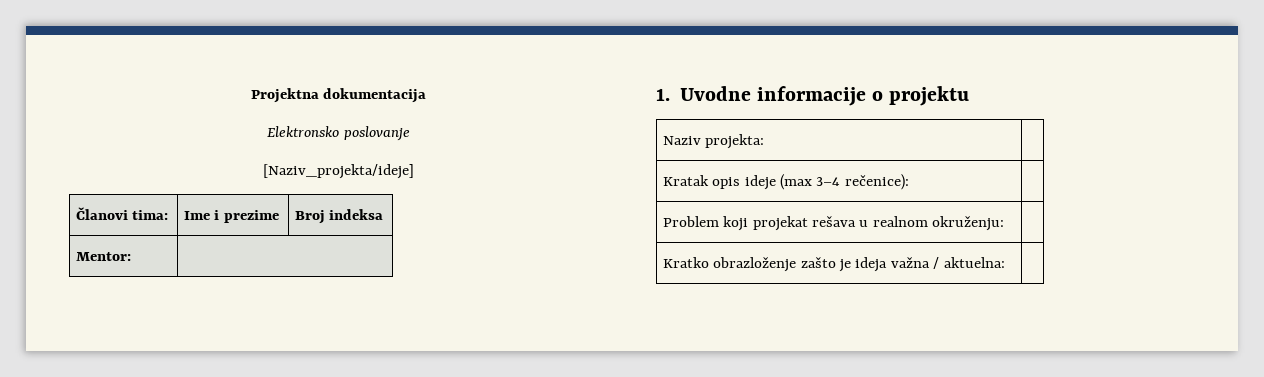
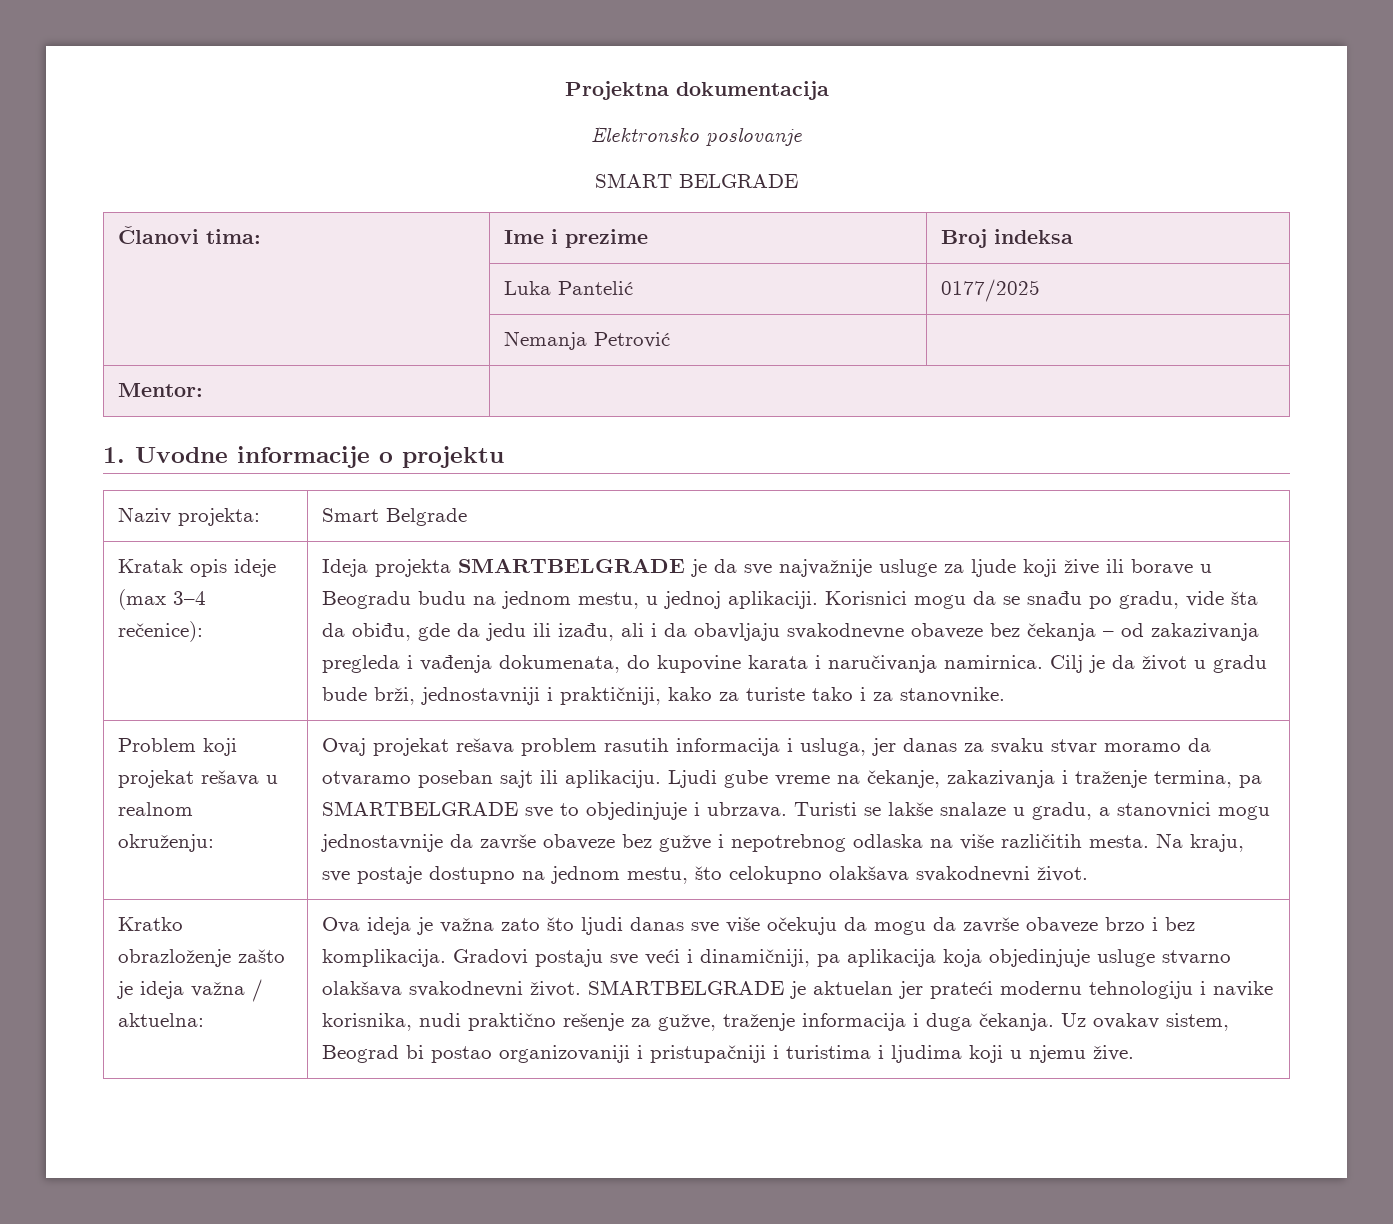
- [Naziv_projekta/ideje]
+ SMART BELGRADE
+ | Luka Pantelić | 0177/2025
+ | Nemanja Petrović |
- Naziv projekta: |
+ Naziv projekta: | Smart Belgrade
+ Ideja projekta SMARTBELGRADE je da sve najvažnije usluge za ljude koji žive ili borave u Beogradu budu na jednom mestu, u jednoj aplikaciji. Korisnici mogu da se snađu po gradu, vide šta da obiđu, gde da jedu ili izađu, ali i da obavljaju svakodnevne obaveze bez čekanja – od zakazivanja pregleda i vađenja dokumenata, do kupovine karata i naručivanja namirnica. Cilj je da život u gradu bude brži, jednostavniji i praktičniji, kako za turiste tako i za stanovnike.
+ Ovaj projekat rešava problem rasutih informacija i usluga, jer danas za svaku stvar moramo da otvaramo poseban sajt ili aplikaciju. Ljudi gube vreme na čekanje, zakazivanja i traženje termina, pa SMARTBELGRADE sve to objedinjuje i ubrzava. Turisti se lakše snalaze u gradu, a stanovnici mogu jednostavnije da završe obaveze bez gužve i nepotrebnog odlaska na više različitih mesta. Na kraju, sve postaje dostupno na jednom mestu, što celokupno olakšava svakodnevni život.
+ Ova ideja je važna zato što ljudi danas sve više očekuju da mogu da završe obaveze brzo i bez komplikacija. Gradovi postaju sve veći i dinamičniji, pa aplikacija koja objedinjuje usluge stvarno olakšava svakodnevni život. SMARTBELGRADE je aktuelan jer prateći modernu tehnologiju i navike korisnika, nudi praktično rešenje za gužve, traženje informacija i duga čekanja. Uz ovakav sistem, Beograd bi postao organizovaniji i pristupačniji i turistima i ljudima koji u njemu žive.

